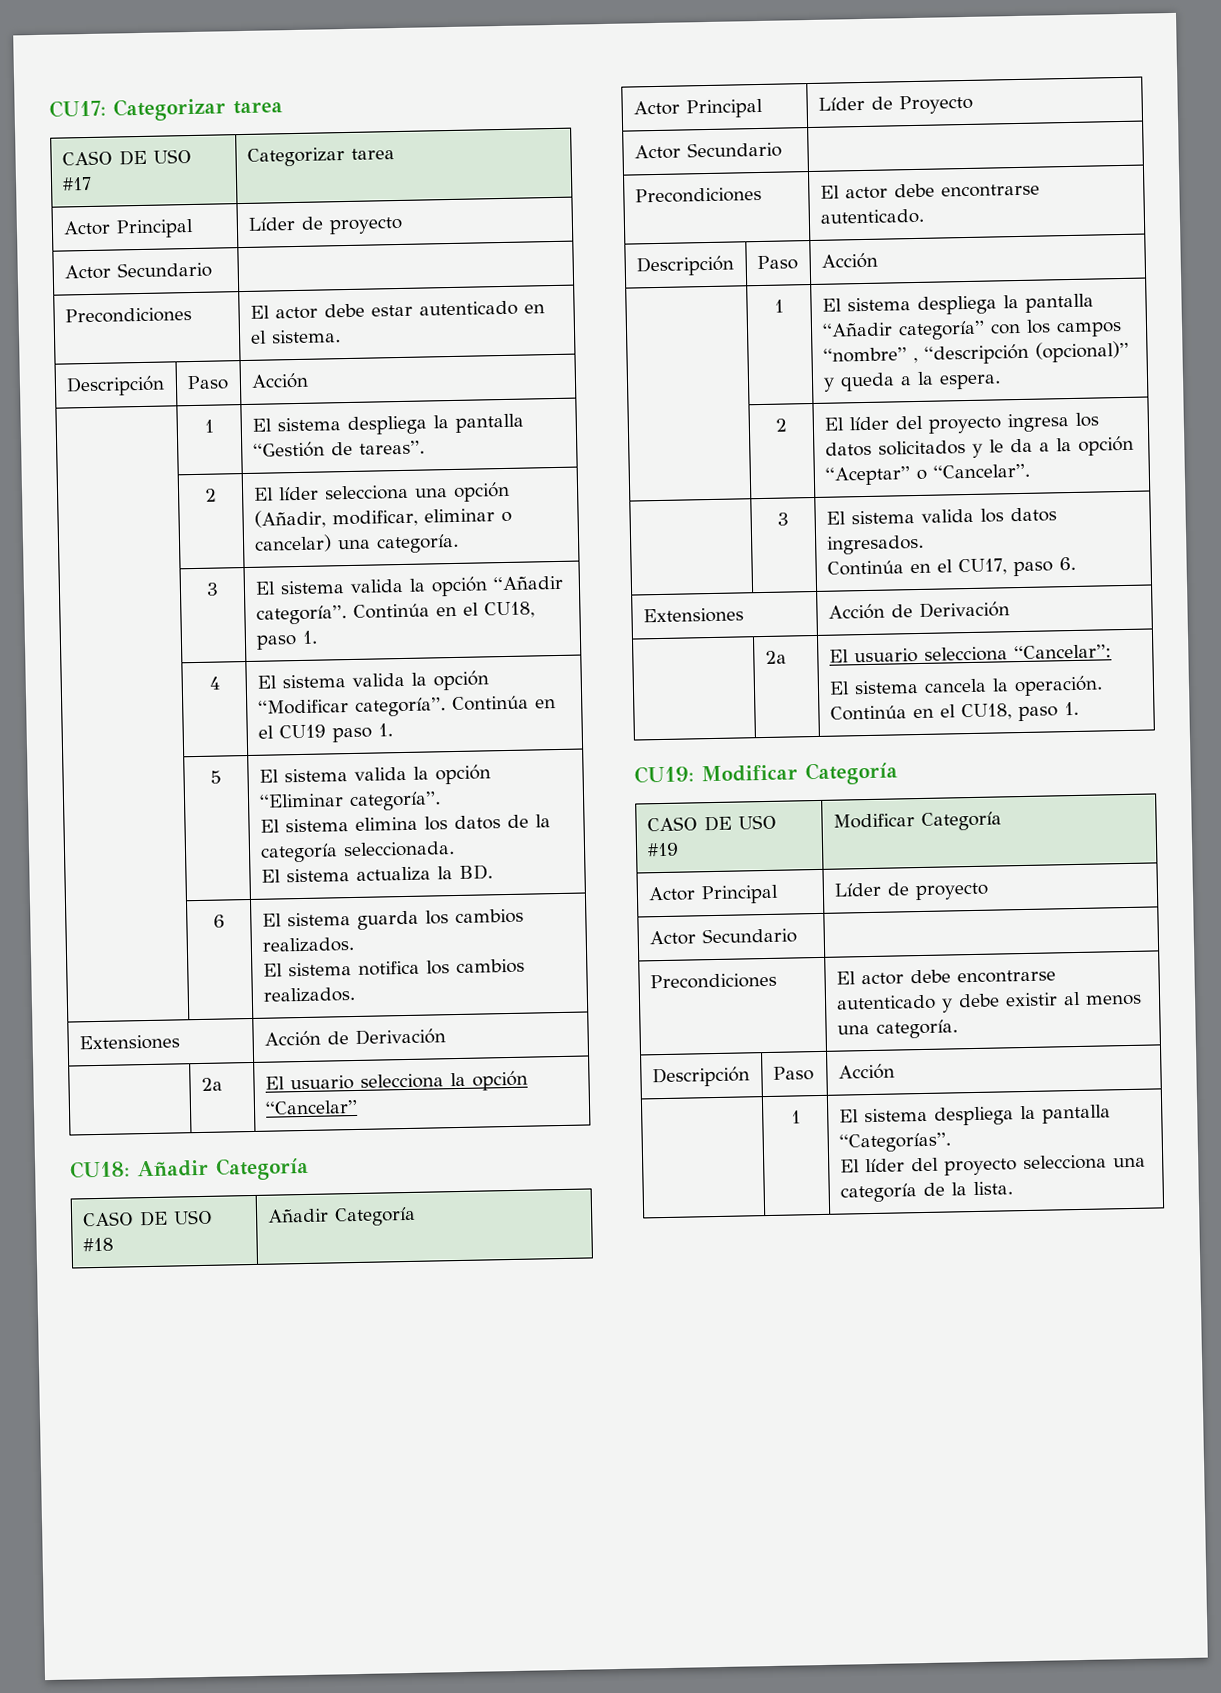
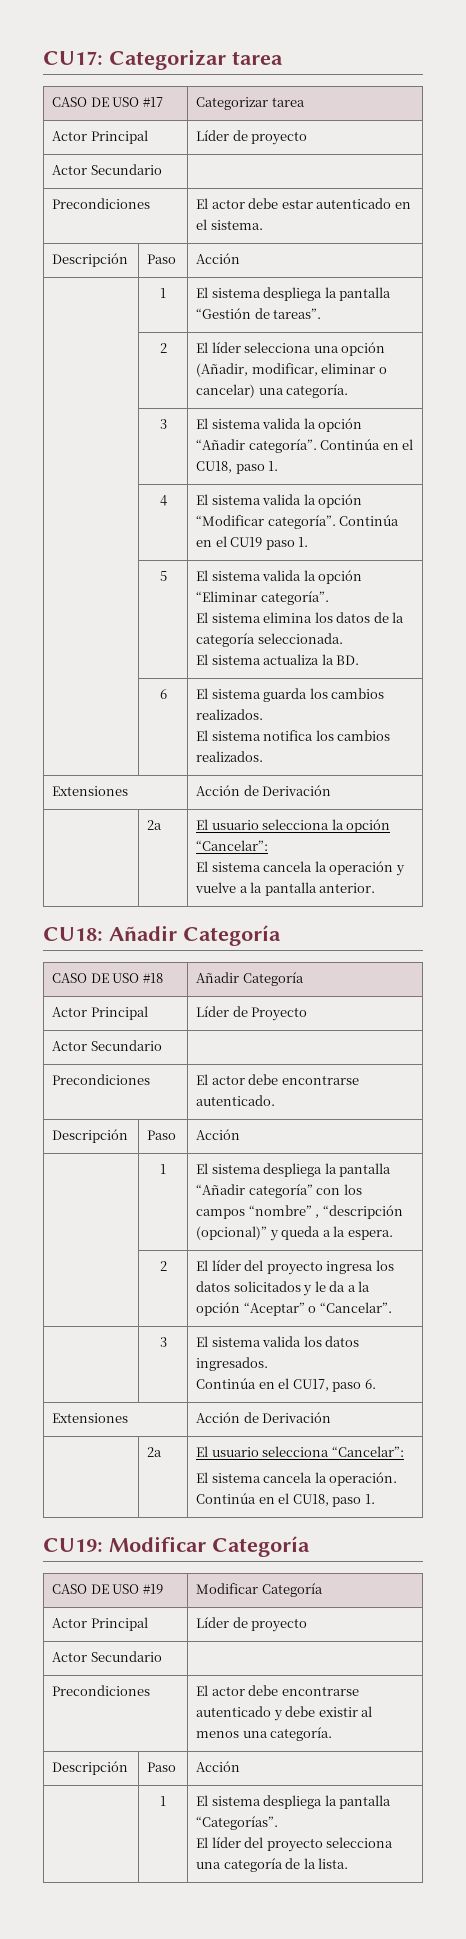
- | 2a | El usuario selecciona la opción “Cancelar”
+ | 2a | El usuario selecciona la opción “Cancelar”:
+ El sistema cancela la operación y vuelve a la pantalla anterior.

